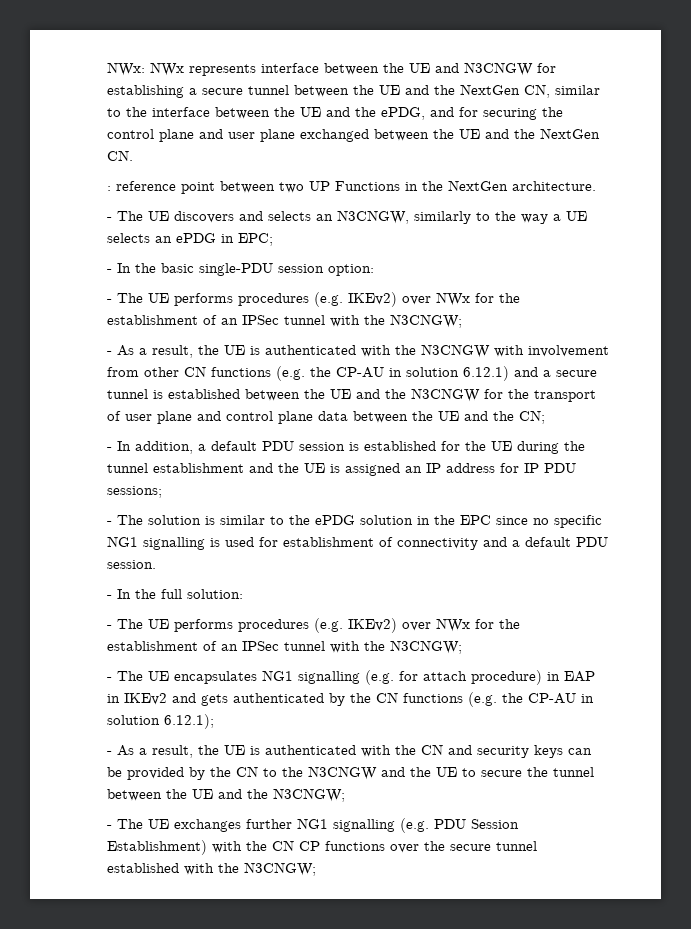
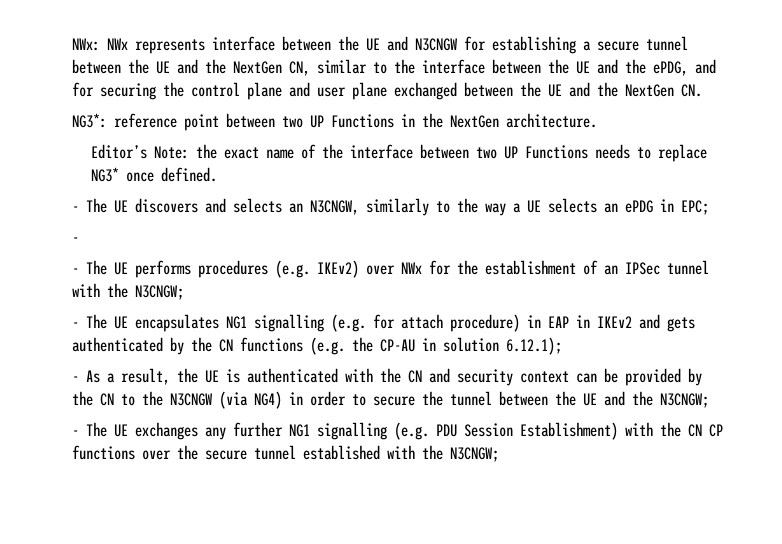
- : reference point between two UP Functions in the NextGen architecture.
+ NG3*: reference point between two UP Functions in the NextGen architecture.
+ Editor’s Note: the exact name of the interface between two UP Functions needs to replace NG3* once defined.
  - The UE discovers and selects an N3CNGW, similarly to the way a UE selects an ePDG in EPC;
- - In the basic single-PDU session option:
- - The UE performs procedures (e.g. IKEv2) over NWx for the establishment of an IPSec tunnel with the N3CNGW;
- - As a result, the UE is authenticated with the N3CNGW with involvement from other CN functions (e.g. the CP-AU in solution 6.12.1) and a secure tunnel is established between the UE and the N3CNGW for the transport of user plane and control plane data between the UE and the CN;
- - In addition, a default PDU session is established for the UE during the tunnel establishment and the UE is assigned an IP address for IP PDU sessions;
- - The solution is similar to the ePDG solution in the EPC since no specific NG1 signalling is used for establishment of connectivity and a default PDU session.
- - In the full solution:
+ -
- - As a result, the UE is authenticated with the CN and security keys can be provided by the CN to the N3CNGW and the UE to secure the tunnel between the UE and the N3CNGW;
+ - As a result, the UE is authenticated with the CN and security context can be provided by the CN to the N3CNGW (via NG4) in order to secure the tunnel between the UE and the N3CNGW;
- - The UE exchanges further NG1 signalling (e.g. PDU Session Establishment) with the CN CP functions over the secure tunnel established with the N3CNGW;
+ - The UE exchanges any further NG1 signalling (e.g. PDU Session Establishment) with the CN CP functions over the secure tunnel established with the N3CNGW;

